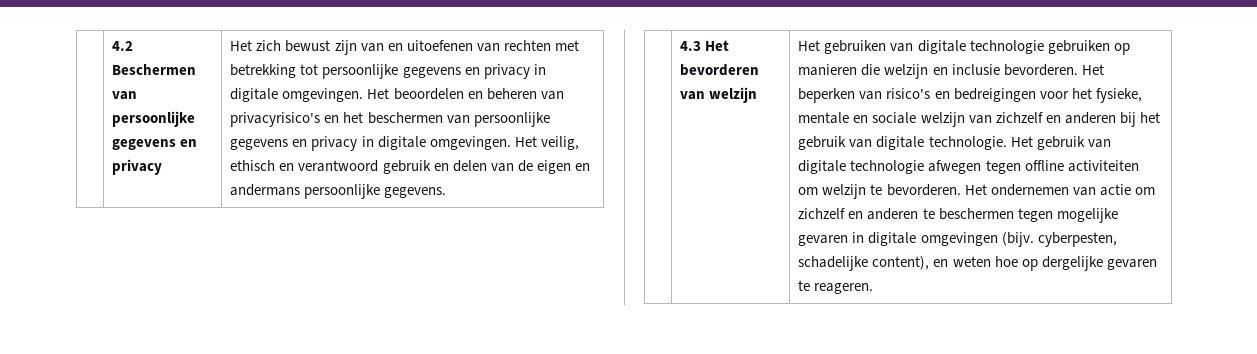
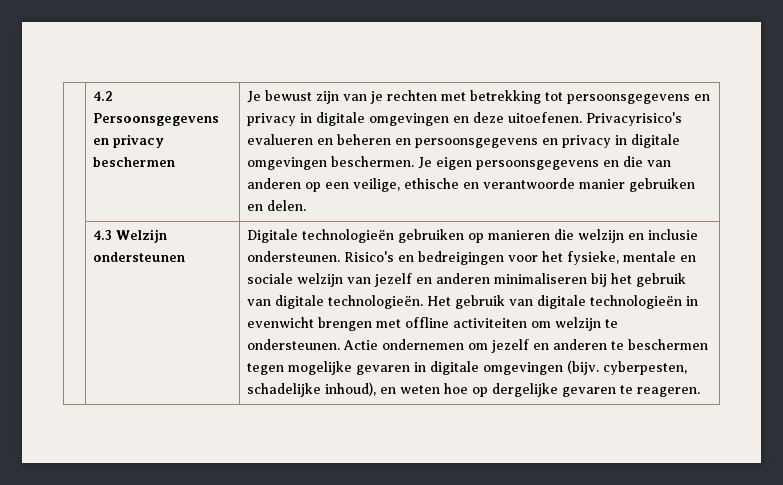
- 4.2 Beschermen van persoonlijke gegevens en privacy | Het zich bewust zijn van en uitoefenen van rechten met betrekking tot persoonlijke gegevens en privacy in digitale omgevingen. Het beoordelen en beheren van privacyrisico's en het beschermen van persoonlijke gegevens en privacy in digitale omgevingen. Het veilig, ethisch en verantwoord gebruik en delen van de eigen en andermans persoonlijke gegevens.
- | 4.3 Het bevorderen van welzijn | Het gebruiken van digitale technologie gebruiken op manieren die welzijn en inclusie bevorderen. Het beperken van risico's en bedreigingen voor het fysieke, mentale en sociale welzijn van zichzelf en anderen bij het gebruik van digitale technologie.
+ 4.2 Persoonsgegevens en privacy beschermen | Je bewust zijn van je rechten met betrekking tot persoonsgegevens en privacy in digitale omgevingen en deze uitoefenen. Privacyrisico's evalueren en beheren en persoonsgegevens en privacy in digitale omgevingen beschermen. Je eigen persoonsgegevens en die van anderen op een veilige, ethische en verantwoorde manier gebruiken en delen.
+ | 4.3 Welzijn ondersteunen | Digitale technologieën gebruiken op manieren die welzijn en inclusie ondersteunen. Risico's en bedreigingen voor het fysieke, mentale en sociale welzijn van jezelf en anderen minimaliseren bij het gebruik van digitale technologieën.
- Het gebruik van digitale technologie afwegen tegen offline activiteiten om welzijn te bevorderen. Het ondernemen van actie om zichzelf en anderen te beschermen tegen mogelijke gevaren in digitale omgevingen (bijv. cyberpesten, schadelijke content), en weten hoe op dergelijke gevaren te reageren.
+ Het gebruik van digitale technologieën in evenwicht brengen met offline activiteiten om welzijn te ondersteunen. Actie ondernemen om jezelf en anderen te beschermen tegen mogelijke gevaren in digitale omgevingen (bijv. cyberpesten, schadelijke inhoud), en weten hoe op dergelijke gevaren te reageren.

